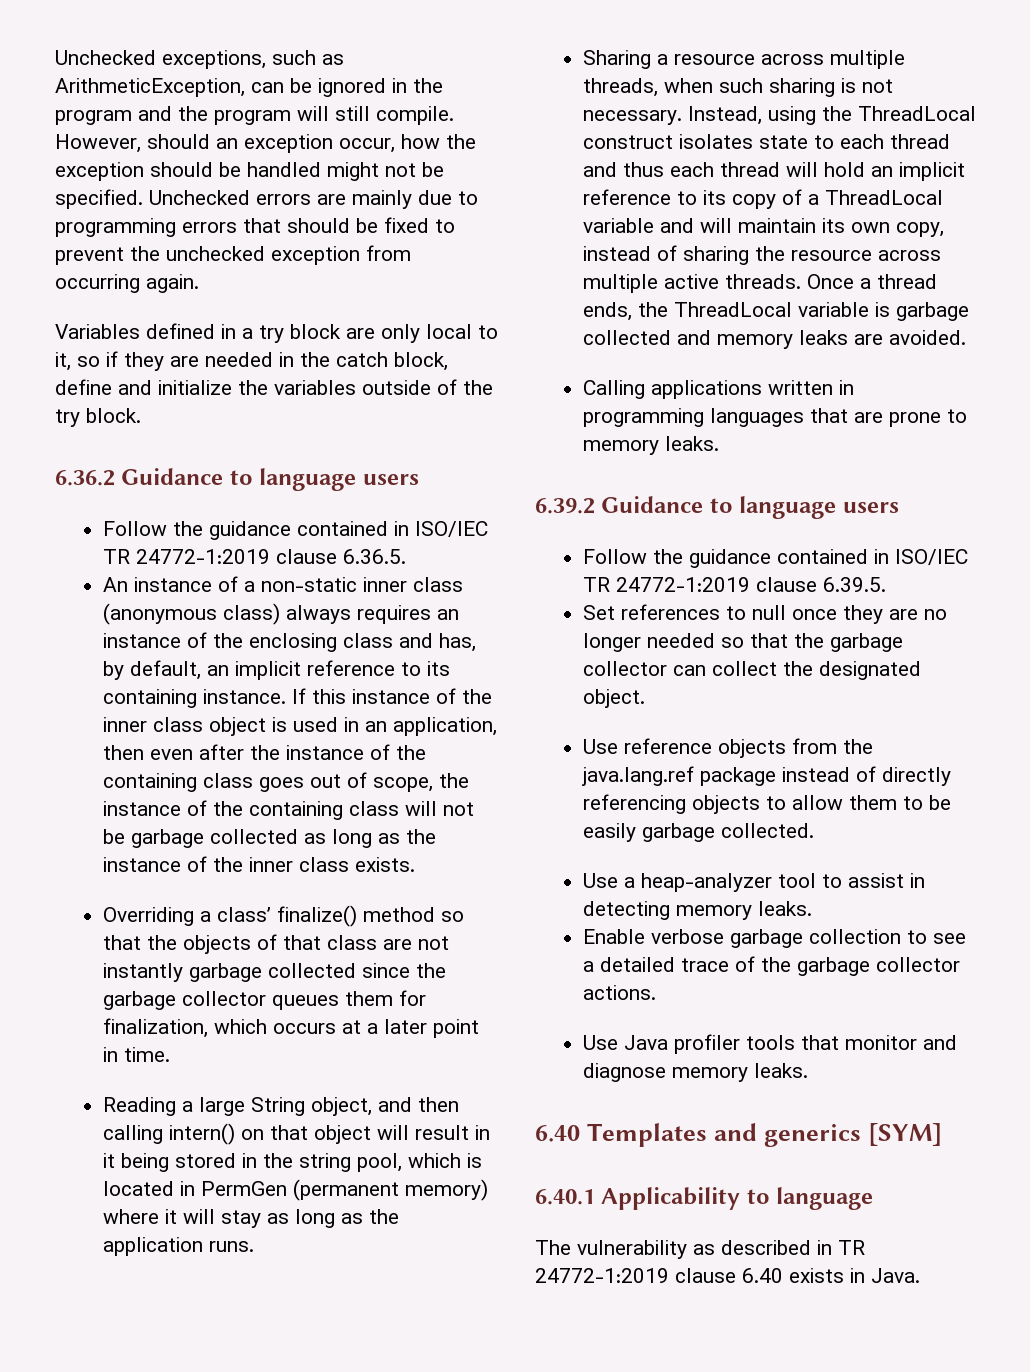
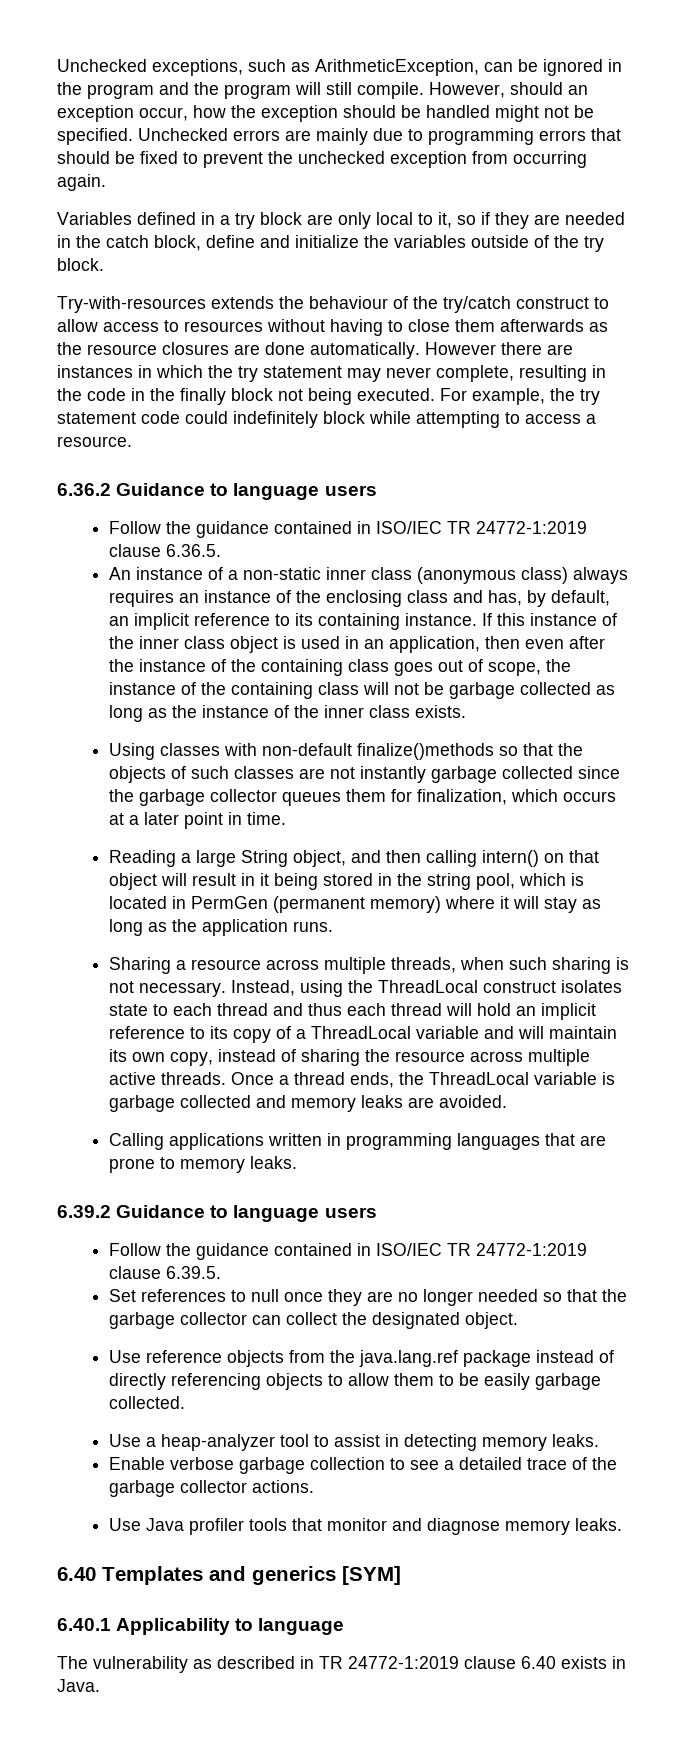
+ Try-with-resources extends the behaviour of the try/catch construct to allow access to resources without having to close them afterwards as the resource closures are done automatically. However there are instances in which the try statement may never complete, resulting in the code in the finally block not being executed. For example, the try statement code could indefinitely block while attempting to access a resource.
- Overriding a class’ finalize() method so that the objects of that class are not instantly garbage collected since the garbage collector queues them for finalization, which occurs at a later point in time.
+ Using classes with non-default finalize()methods so that the objects of such classes are not instantly garbage collected since the garbage collector queues them for finalization, which occurs at a later point in time.

